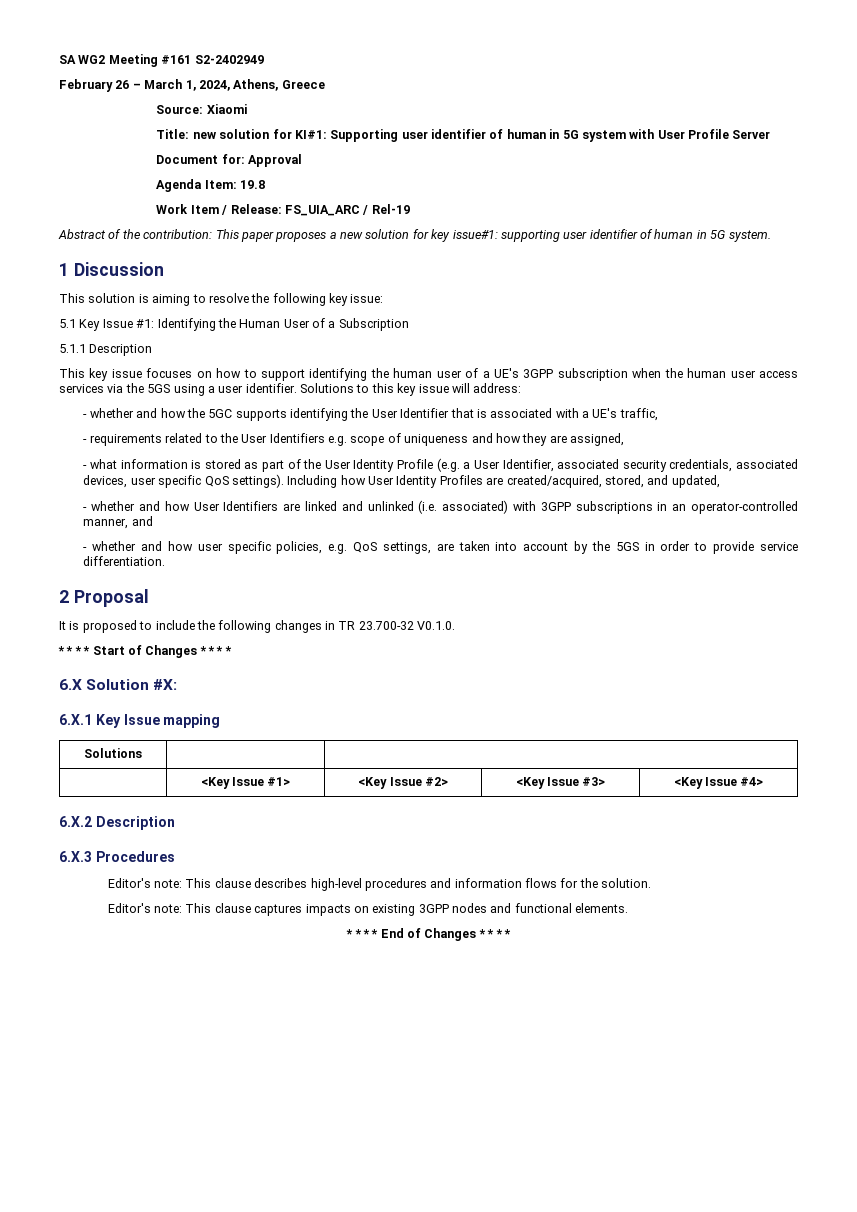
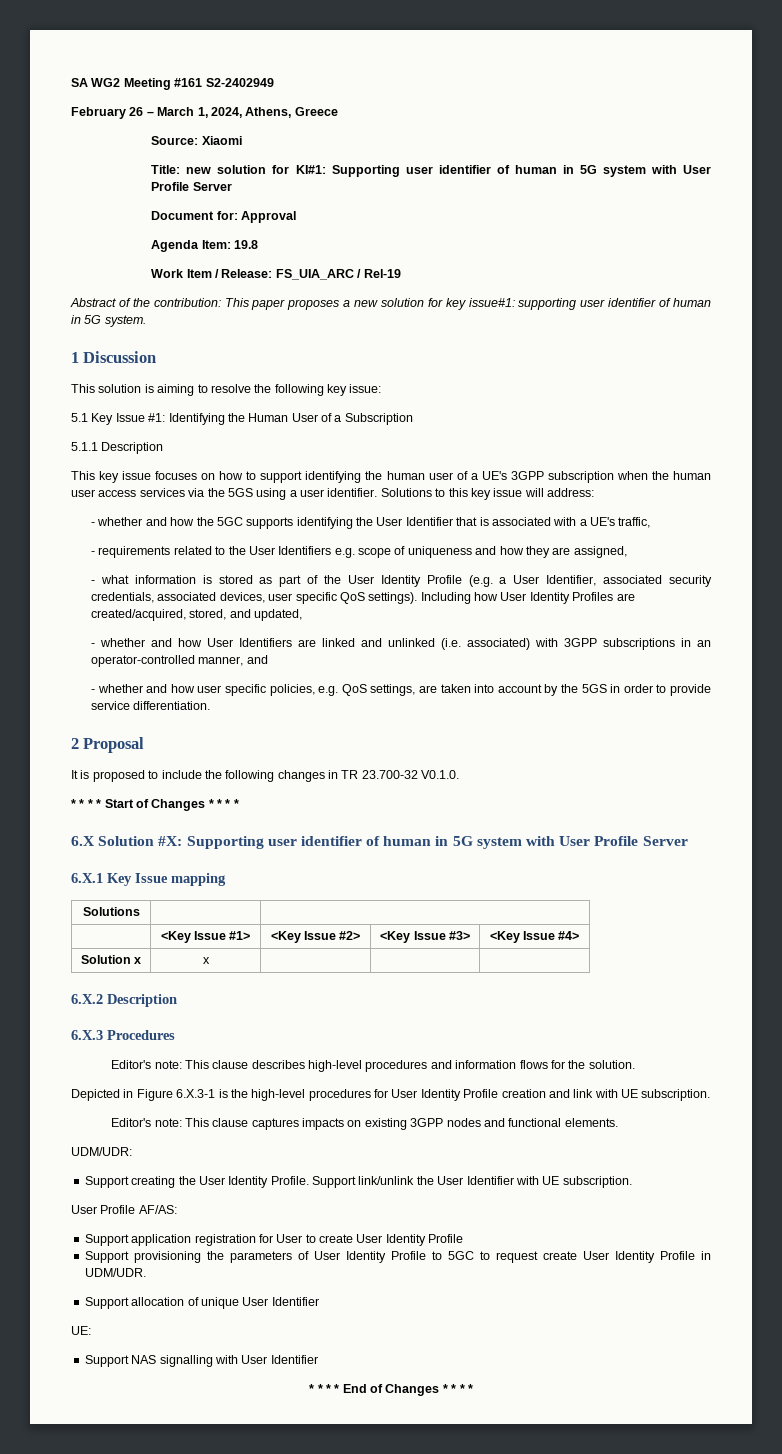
- 6.X Solution #X:
+ 6.X Solution #X: Supporting user identifier of human in 5G system with User Profile Server
+ Solution x | x | | |
+ Depicted in Figure 6.X.3-1 is the high-level procedures for User Identity Profile creation and link with UE subscription.
+ UDM/UDR:
+ Support creating the User Identity Profile. Support link/unlink the User Identifier with UE subscription.
+ User Profile AF/AS:
+ Support application registration for User to create User Identity Profile
+ Support provisioning the parameters of User Identity Profile to 5GC to request create User Identity Profile in UDM/UDR.
+ Support allocation of unique User Identifier
+ UE:
+ Support NAS signalling with User Identifier

